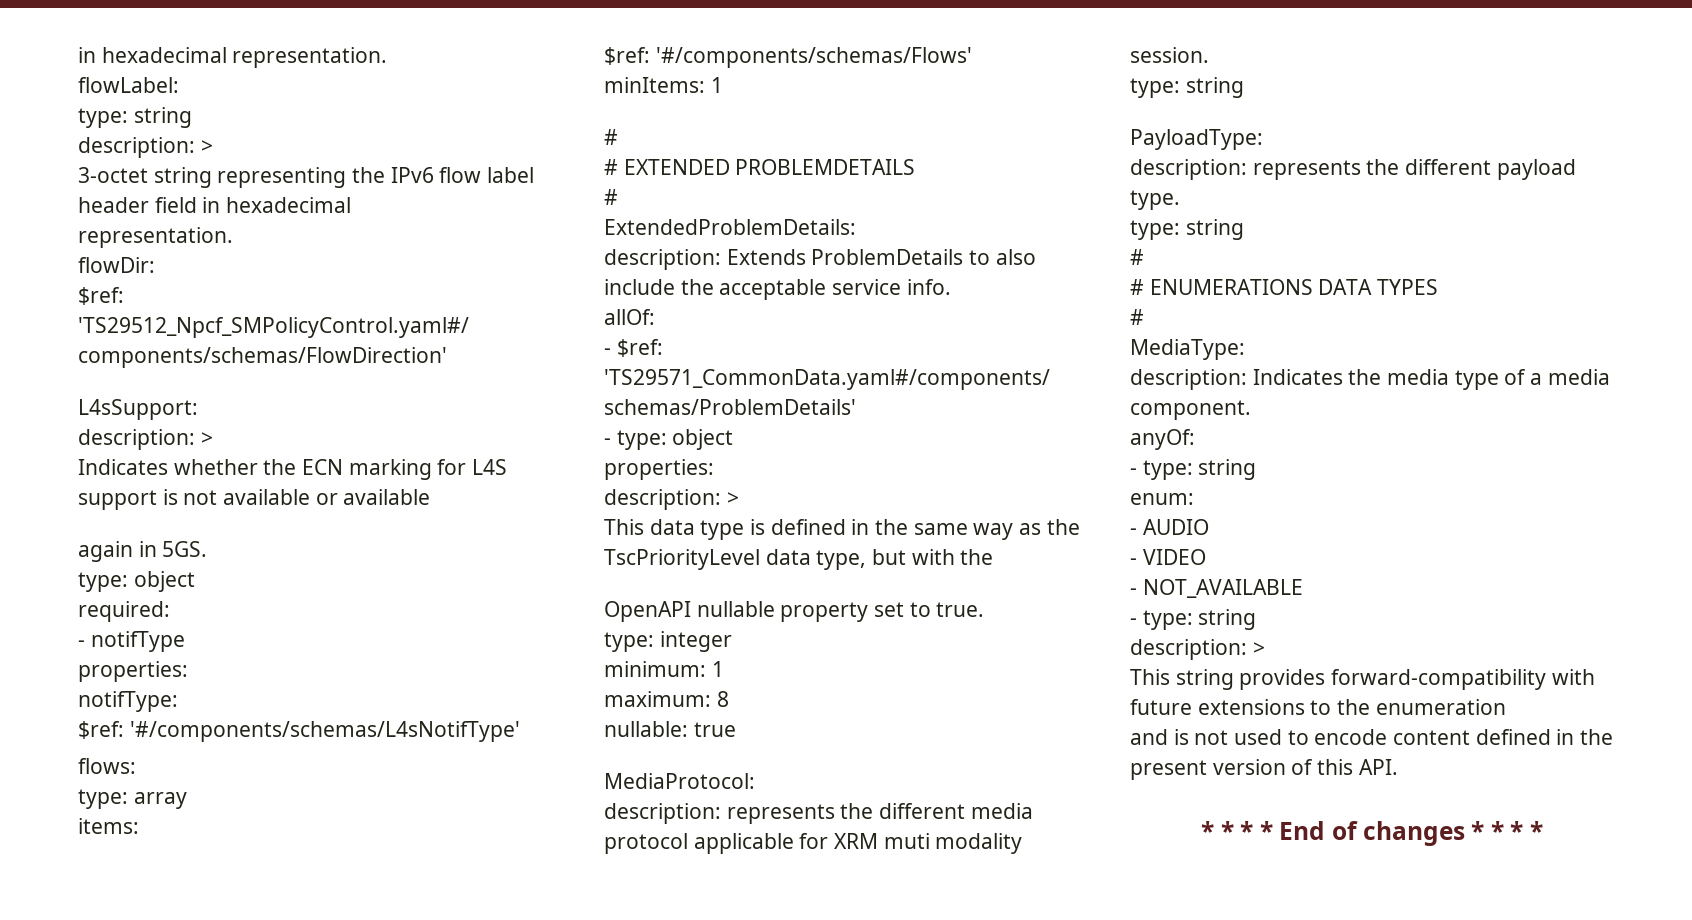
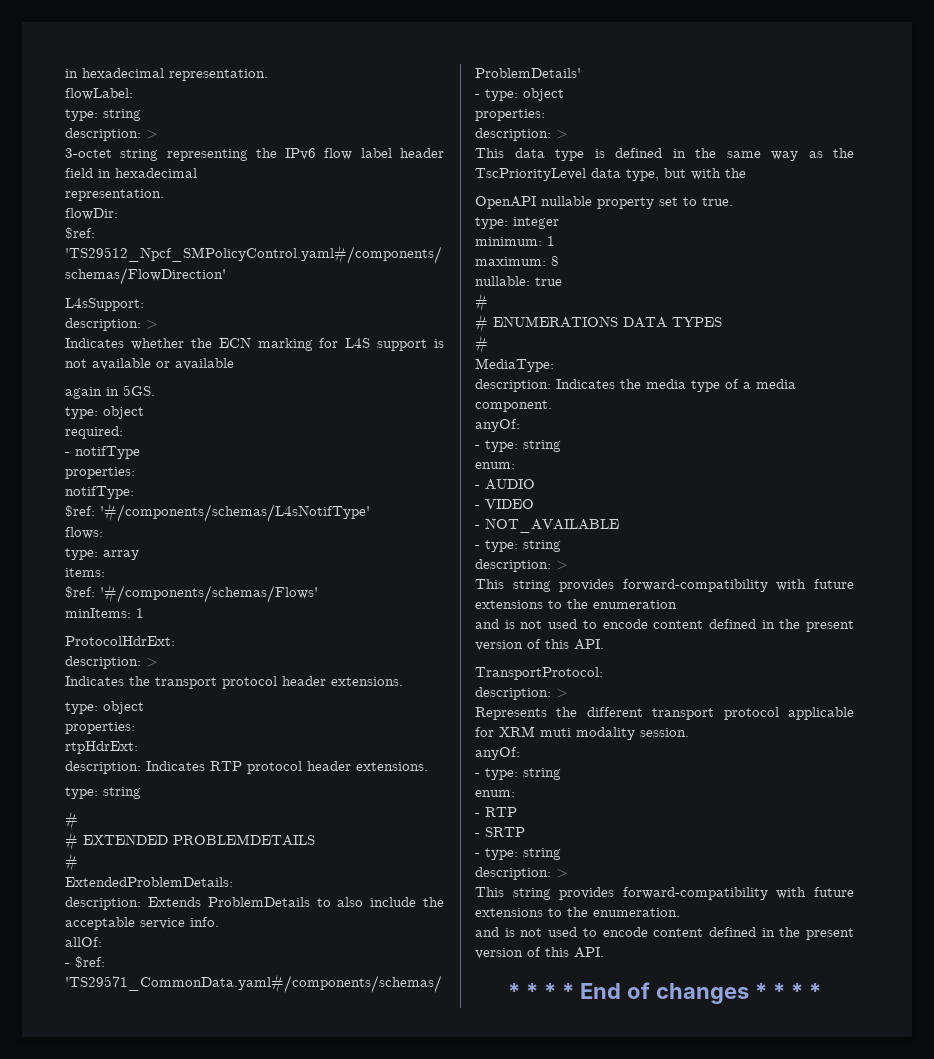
+ ProtocolHdrExt:
+ description: >
+ Indicates the transport protocol header extensions.
+ type: object
+ properties:
+ rtpHdrExt:
+ description: Indicates RTP protocol header extensions.
+ type: string
- MediaProtocol:
- description: represents the different media protocol applicable for XRM muti modality session.
- type: string
- PayloadType:
- description: represents the different payload type.
- type: string
+ TransportProtocol:
+ description: >
+ Represents the different transport protocol applicable for XRM muti modality session.
+ anyOf:
+ - type: string
+ enum:
+ - RTP
+ - SRTP
+ - type: string
+ description: >
+ This string provides forward-compatibility with future extensions to the enumeration.
+ and is not used to encode content defined in the present version of this API.

